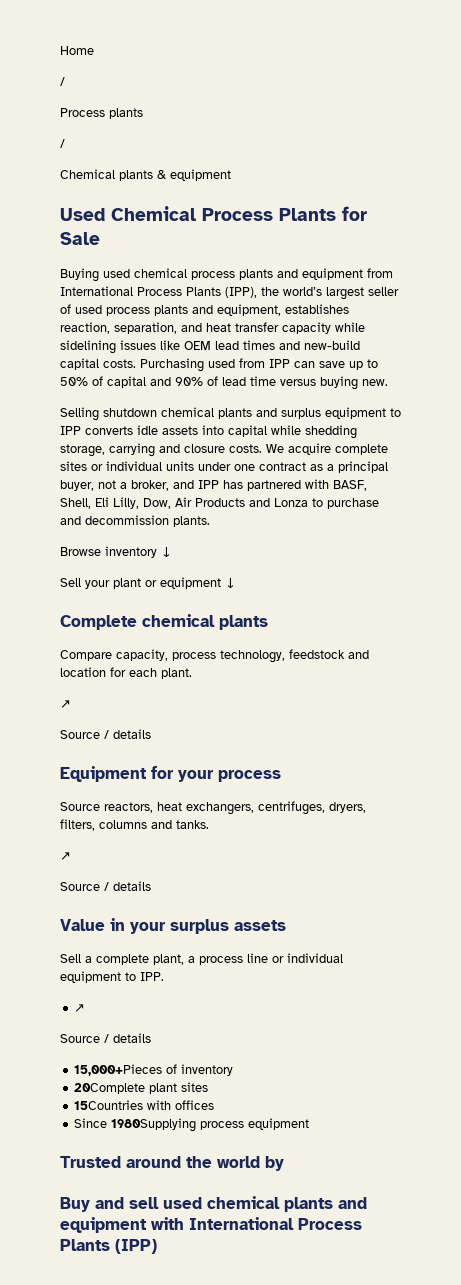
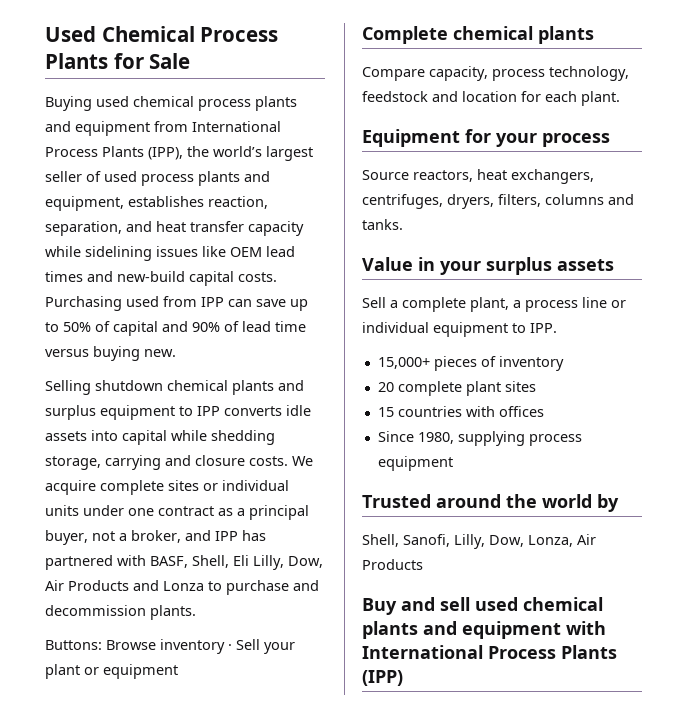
- Home
- /
- Process plants
- /
- Chemical plants & equipment
- Browse inventory ↓
- Sell your plant or equipment ↓
+ Buttons: Browse inventory · Sell your plant or equipment
  Compare capacity, process technology, feedstock and location for each plant.
- ↗
- Source / details
  Source reactors, heat exchangers, centrifuges, dryers, filters, columns and tanks.
- ↗
- Source / details
  Sell a complete plant, a process line or individual equipment to IPP.
- ↗
- Source / details
- 15,000+Pieces of inventory
+ 15,000+ pieces of inventory
- 20Complete plant sites
+ 20 complete plant sites
- 15Countries with offices
+ 15 countries with offices
- Since 1980Supplying process equipment
+ Since 1980, supplying process equipment
+ Shell, Sanofi, Lilly, Dow, Lonza, Air Products

